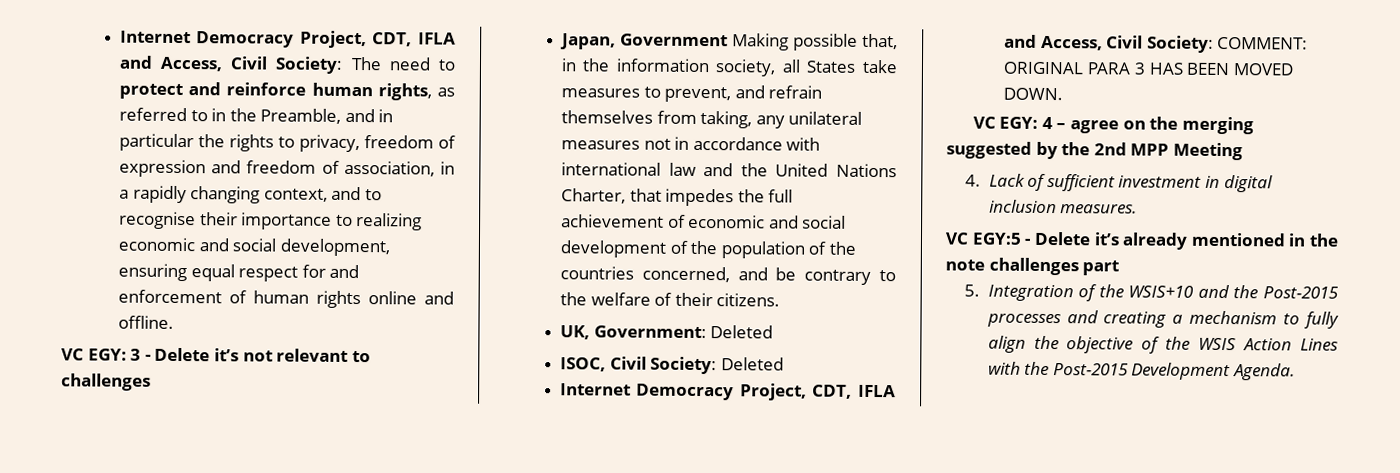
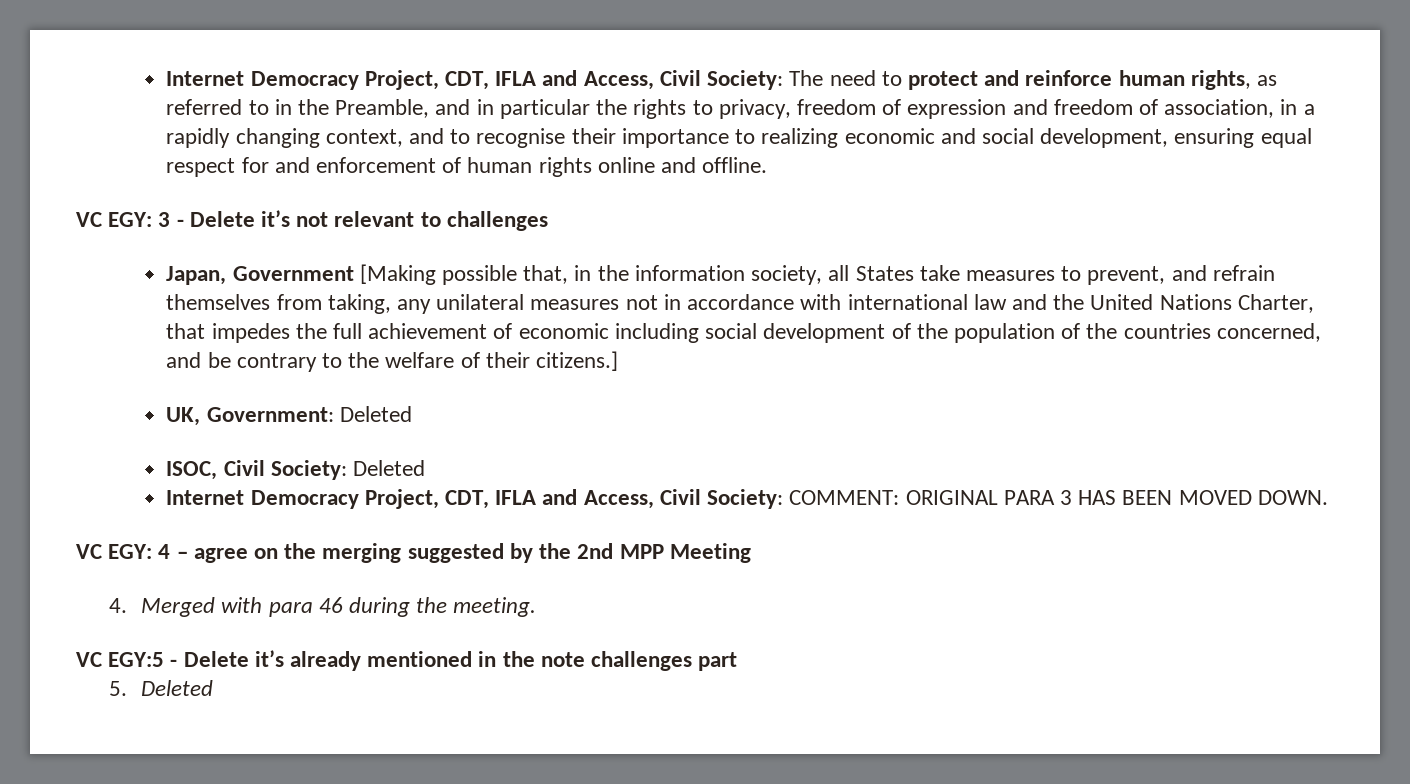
- Japan, Government Making possible that, in the information society, all States take measures to prevent, and refrain themselves from taking, any unilateral measures not in accordance with international law and the United Nations Charter, that impedes the full achievement of economic and social development of the population of the countries concerned, and be contrary to the welfare of their citizens.
+ Japan, Government [Making possible that, in the information society, all States take measures to prevent, and refrain themselves from taking, any unilateral measures not in accordance with international law and the United Nations Charter, that impedes the full achievement of economic including social development of the population of the countries concerned, and be contrary to the welfare of their citizens.]
- 4. Lack of sufficient investment in digital inclusion measures.
+ 4. Merged with para 46 during the meeting.
- 5. Integration of the WSIS+10 and the Post-2015 processes and creating a mechanism to fully align the objective of the WSIS Action Lines with the Post-2015 Development Agenda.
+ 5. Deleted

